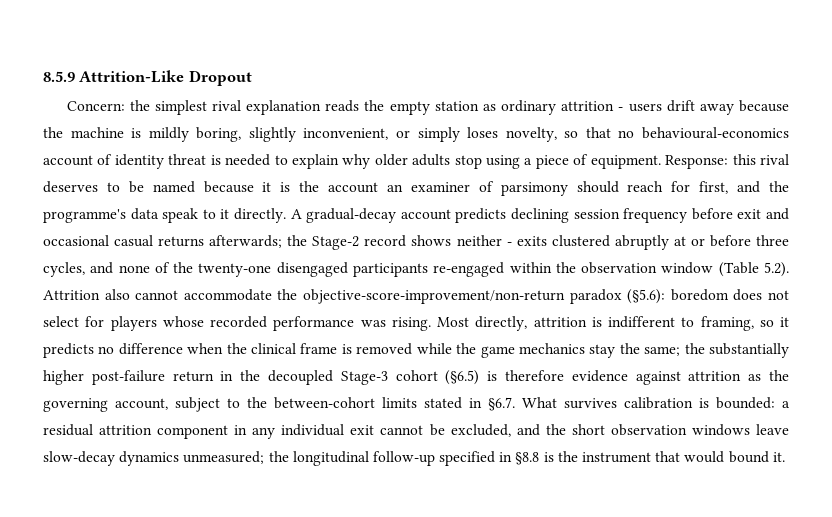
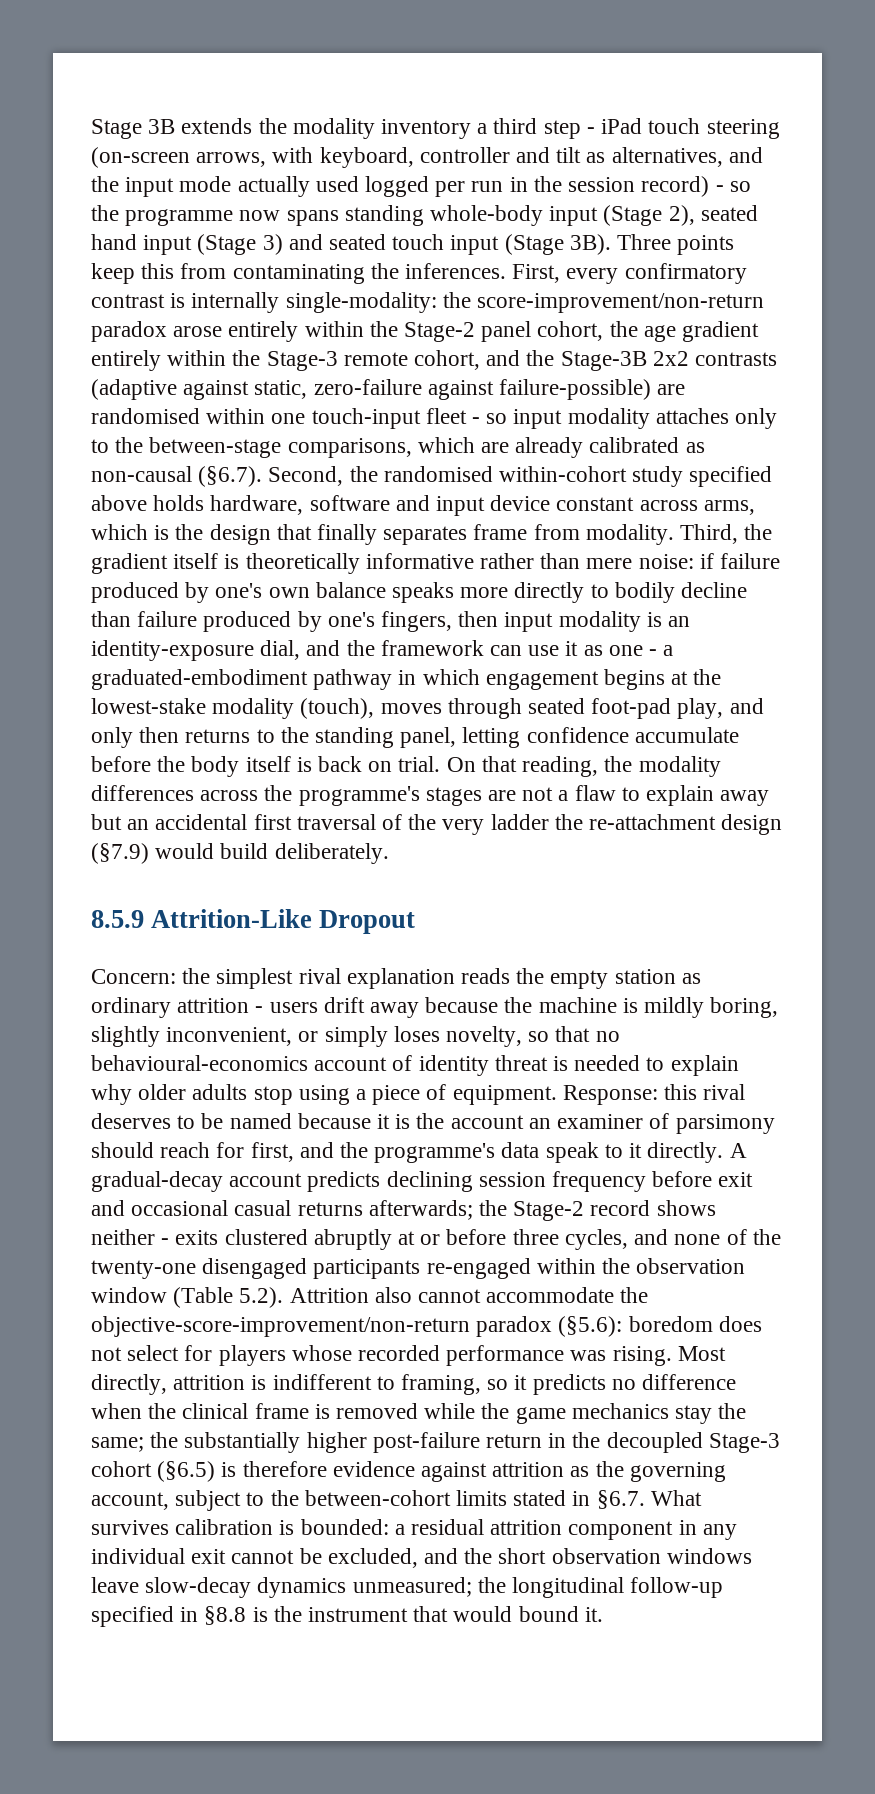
+ Stage 3B extends the modality inventory a third step - iPad touch steering (on-screen arrows, with keyboard, controller and tilt as alternatives, and the input mode actually used logged per run in the session record) - so the programme now spans standing whole-body input (Stage 2), seated hand input (Stage 3) and seated touch input (Stage 3B). Three points keep this from contaminating the inferences. First, every confirmatory contrast is internally single-modality: the score-improvement/non-return paradox arose entirely within the Stage-2 panel cohort, the age gradient entirely within the Stage-3 remote cohort, and the Stage-3B 2x2 contrasts (adaptive against static, zero-failure against failure-possible) are randomised within one touch-input fleet - so input modality attaches only to the between-stage comparisons, which are already calibrated as non-causal (§6.7). Second, the randomised within-cohort study specified above holds hardware, software and input device constant across arms, which is the design that finally separates frame from modality. Third, the gradient itself is theoretically informative rather than mere noise: if failure produced by one's own balance speaks more directly to bodily decline than failure produced by one's fingers, then input modality is an identity-exposure dial, and the framework can use it as one - a graduated-embodiment pathway in which engagement begins at the lowest-stake modality (touch), moves through seated foot-pad play, and only then returns to the standing panel, letting confidence accumulate before the body itself is back on trial. On that reading, the modality differences across the programme's stages are not a flaw to explain away but an accidental first traversal of the very ladder the re-attachment design (§7.9) would build deliberately.

